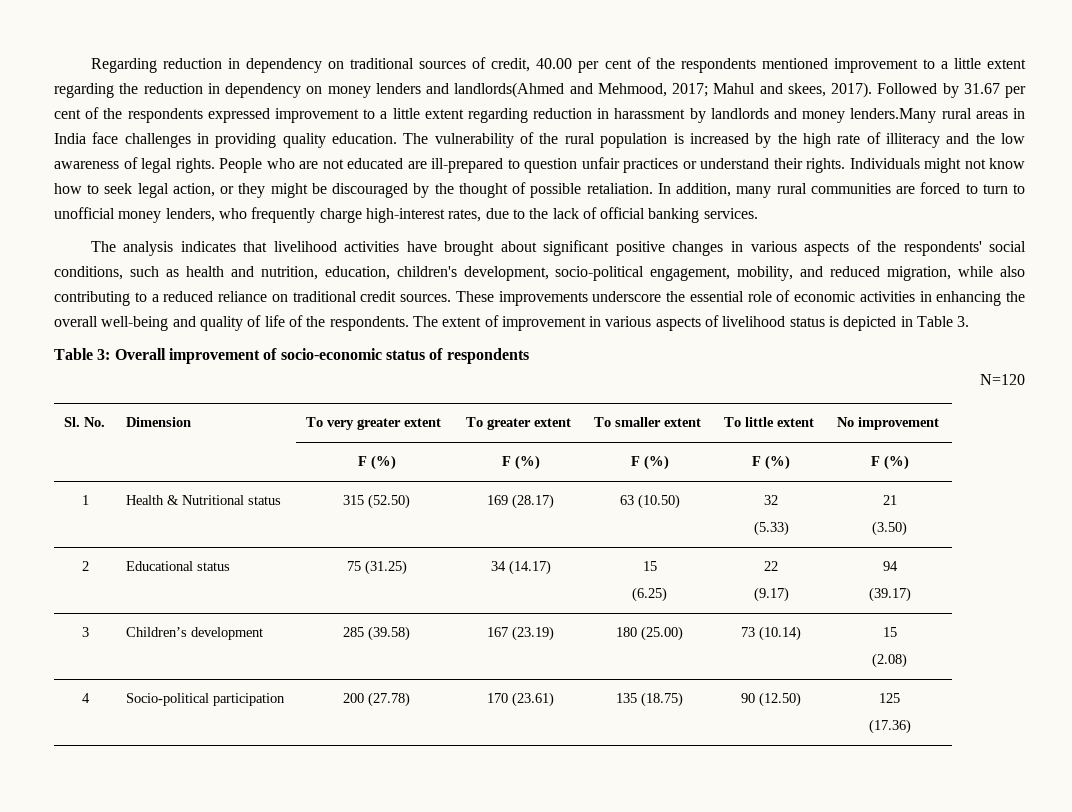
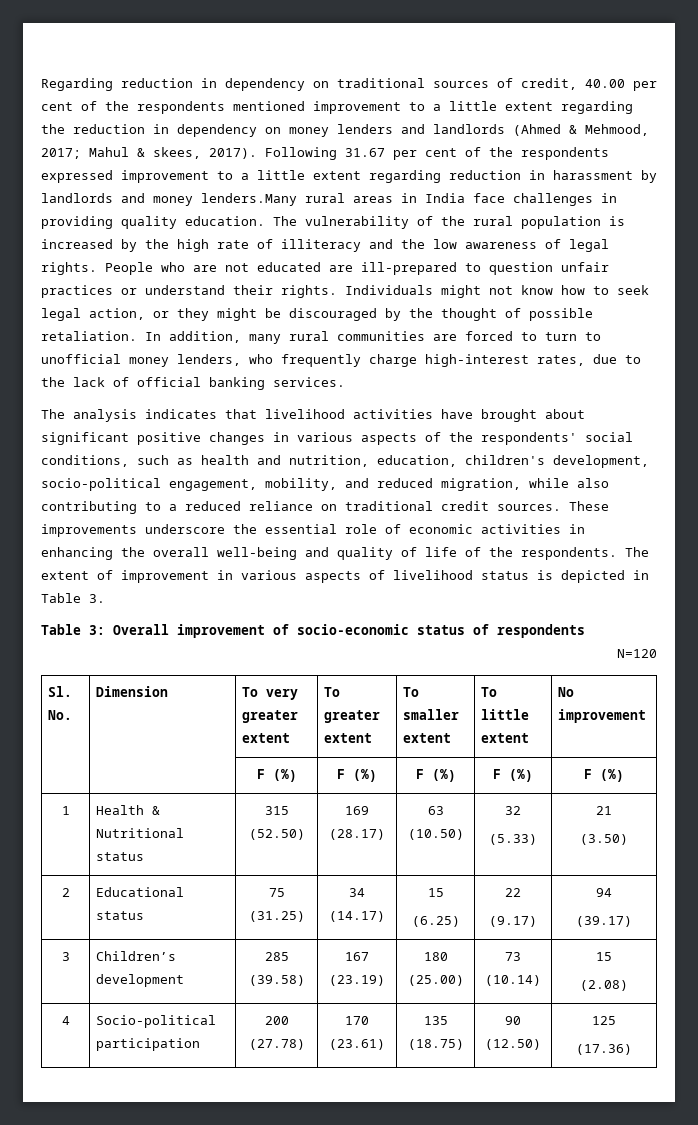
- Regarding reduction in dependency on traditional sources of credit, 40.00 per cent of the respondents mentioned improvement to a little extent regarding the reduction in dependency on money lenders and landlords(Ahmed and Mehmood, 2017; Mahul and skees, 2017).
+ Regarding reduction in dependency on traditional sources of credit, 40.00 per cent of the respondents mentioned improvement to a little extent regarding the reduction in dependency on money lenders and landlords (Ahmed & Mehmood, 2017; Mahul & skees, 2017).
- Followed by 31.67 per cent of the respondents expressed improvement to a little extent regarding reduction in harassment by landlords and money lenders.Many rural areas in India face challenges in providing quality education.
+ Following 31.67 per cent of the respondents expressed improvement to a little extent regarding reduction in harassment by landlords and money lenders.Many rural areas in India face challenges in providing quality education.

